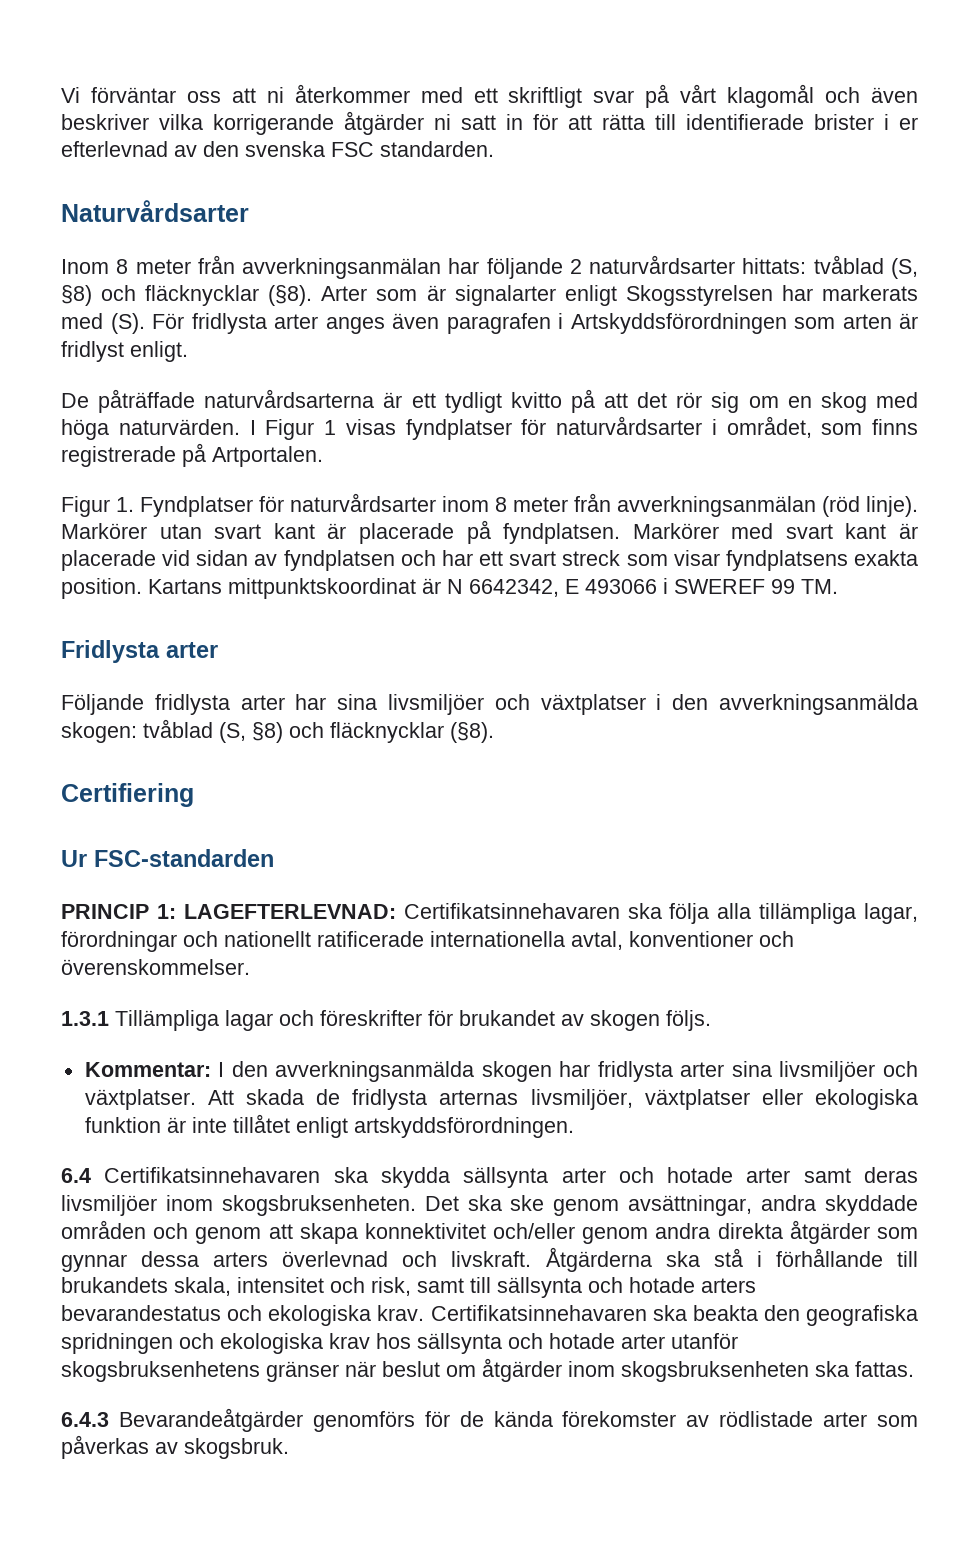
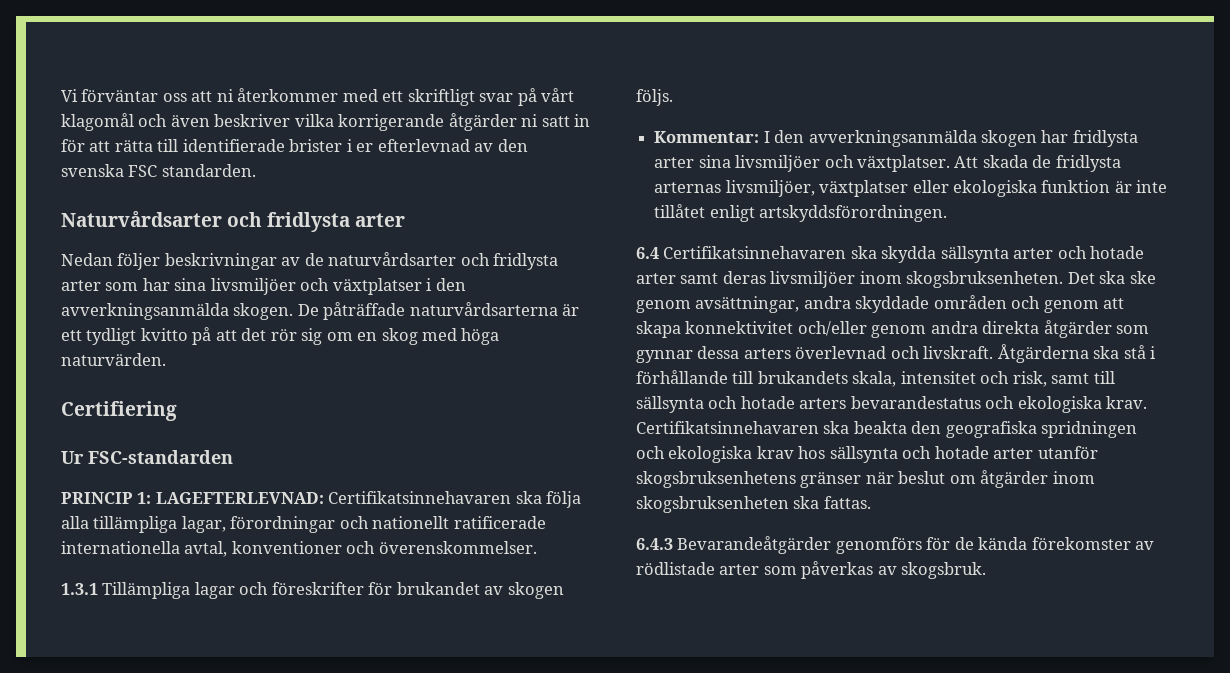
- Naturvårdsarter
- Inom 8 meter från avverkningsanmälan har följande 2 naturvårdsarter hittats: tvåblad (S, §8) och fläcknycklar (§8). Arter som är signalarter enligt Skogsstyrelsen har markerats med (S). För fridlysta arter anges även paragrafen i Artskyddsförordningen som arten är fridlyst enligt.
- De påträffade naturvårdsarterna är ett tydligt kvitto på att det rör sig om en skog med höga naturvärden. I Figur 1 visas fyndplatser för naturvårdsarter i området, som finns registrerade på Artportalen.
- Figur 1. Fyndplatser för naturvårdsarter inom 8 meter från avverkningsanmälan (röd linje). Markörer utan svart kant är placerade på fyndplatsen. Markörer med svart kant är placerade vid sidan av fyndplatsen och har ett svart streck som visar fyndplatsens exakta position. Kartans mittpunktskoordinat är N 6642342, E 493066 i SWEREF 99 TM.
- Fridlysta arter
- Följande fridlysta arter har sina livsmiljöer och växtplatser i den avverkningsanmälda skogen: tvåblad (S, §8) och fläcknycklar (§8).
+ Naturvårdsarter och fridlysta arter
+ Nedan följer beskrivningar av de naturvårdsarter och fridlysta arter som har sina livsmiljöer och växtplatser i den avverkningsanmälda skogen. De påträffade naturvårdsarterna är ett tydligt kvitto på att det rör sig om en skog med höga naturvärden.

